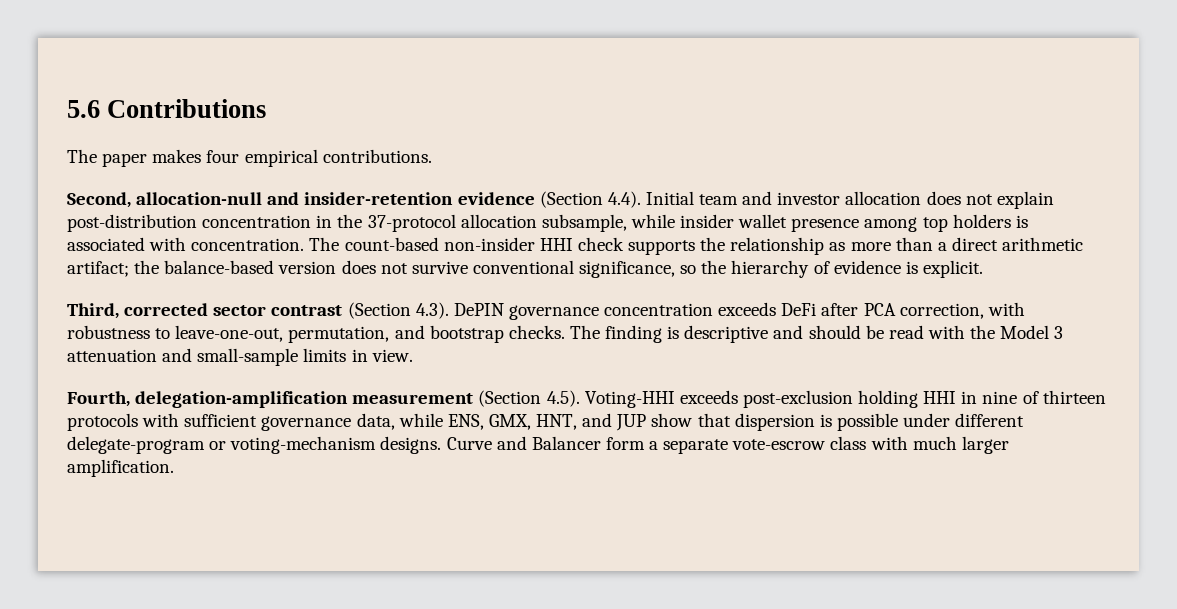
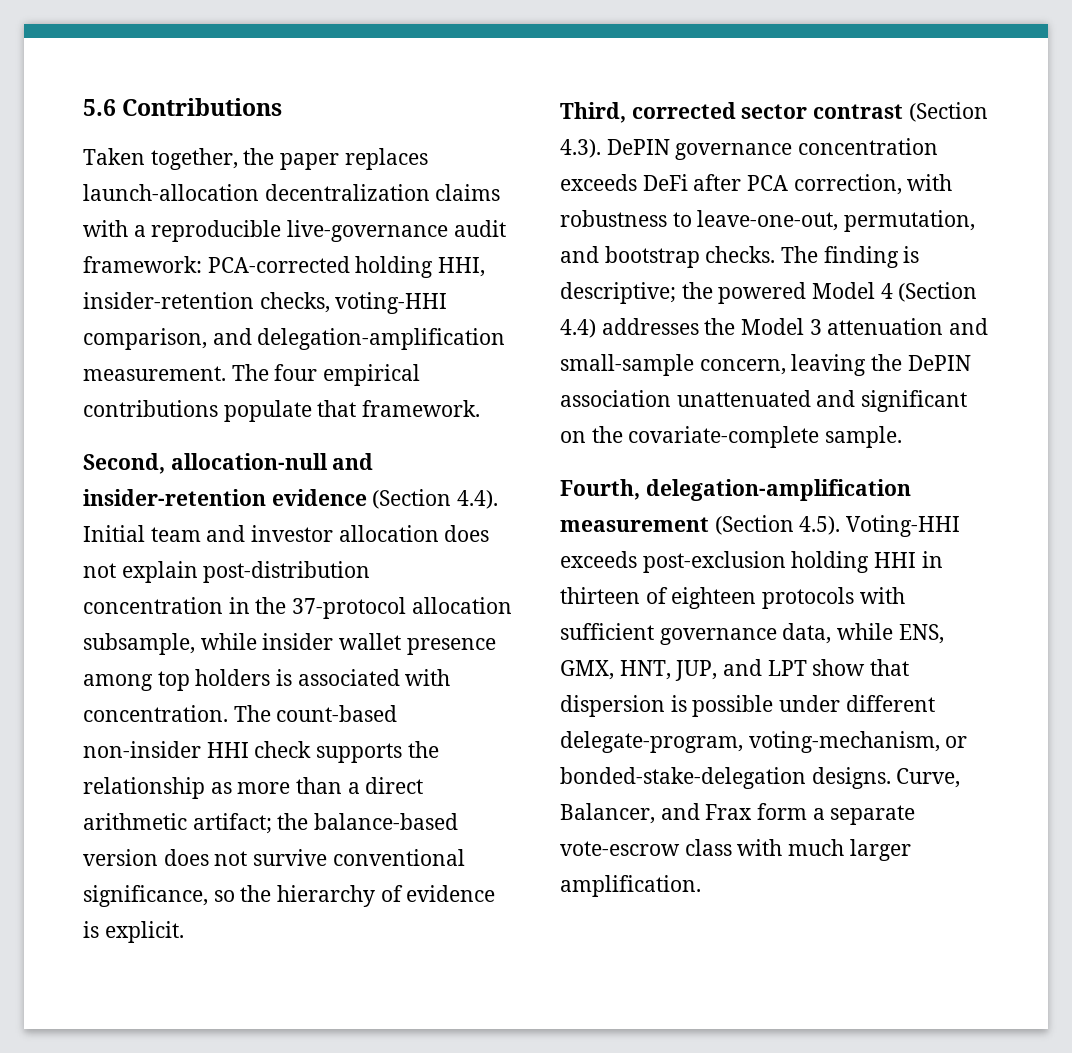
- The paper makes four empirical contributions.
+ Taken together, the paper replaces launch-allocation decentralization claims with a reproducible live-governance audit framework: PCA-corrected holding HHI, insider-retention checks, voting-HHI comparison, and delegation-amplification measurement. The four empirical contributions populate that framework.
- The finding is descriptive and should be read with the Model 3 attenuation and small-sample limits in view.
+ The finding is descriptive; the powered Model 4 (Section 4.4) addresses the Model 3 attenuation and small-sample concern, leaving the DePIN association unattenuated and significant on the covariate-complete sample.
- Fourth, delegation-amplification measurement (Section 4.5). Voting-HHI exceeds post-exclusion holding HHI in nine of thirteen protocols with sufficient governance data, while ENS, GMX, HNT, and JUP show that dispersion is possible under different delegate-program or voting-mechanism designs. Curve and Balancer form a separate vote-escrow class with much larger amplification.
+ Fourth, delegation-amplification measurement (Section 4.5). Voting-HHI exceeds post-exclusion holding HHI in thirteen of eighteen protocols with sufficient governance data, while ENS, GMX, HNT, JUP, and LPT show that dispersion is possible under different delegate-program, voting-mechanism, or bonded-stake-delegation designs. Curve, Balancer, and Frax form a separate vote-escrow class with much larger amplification.

